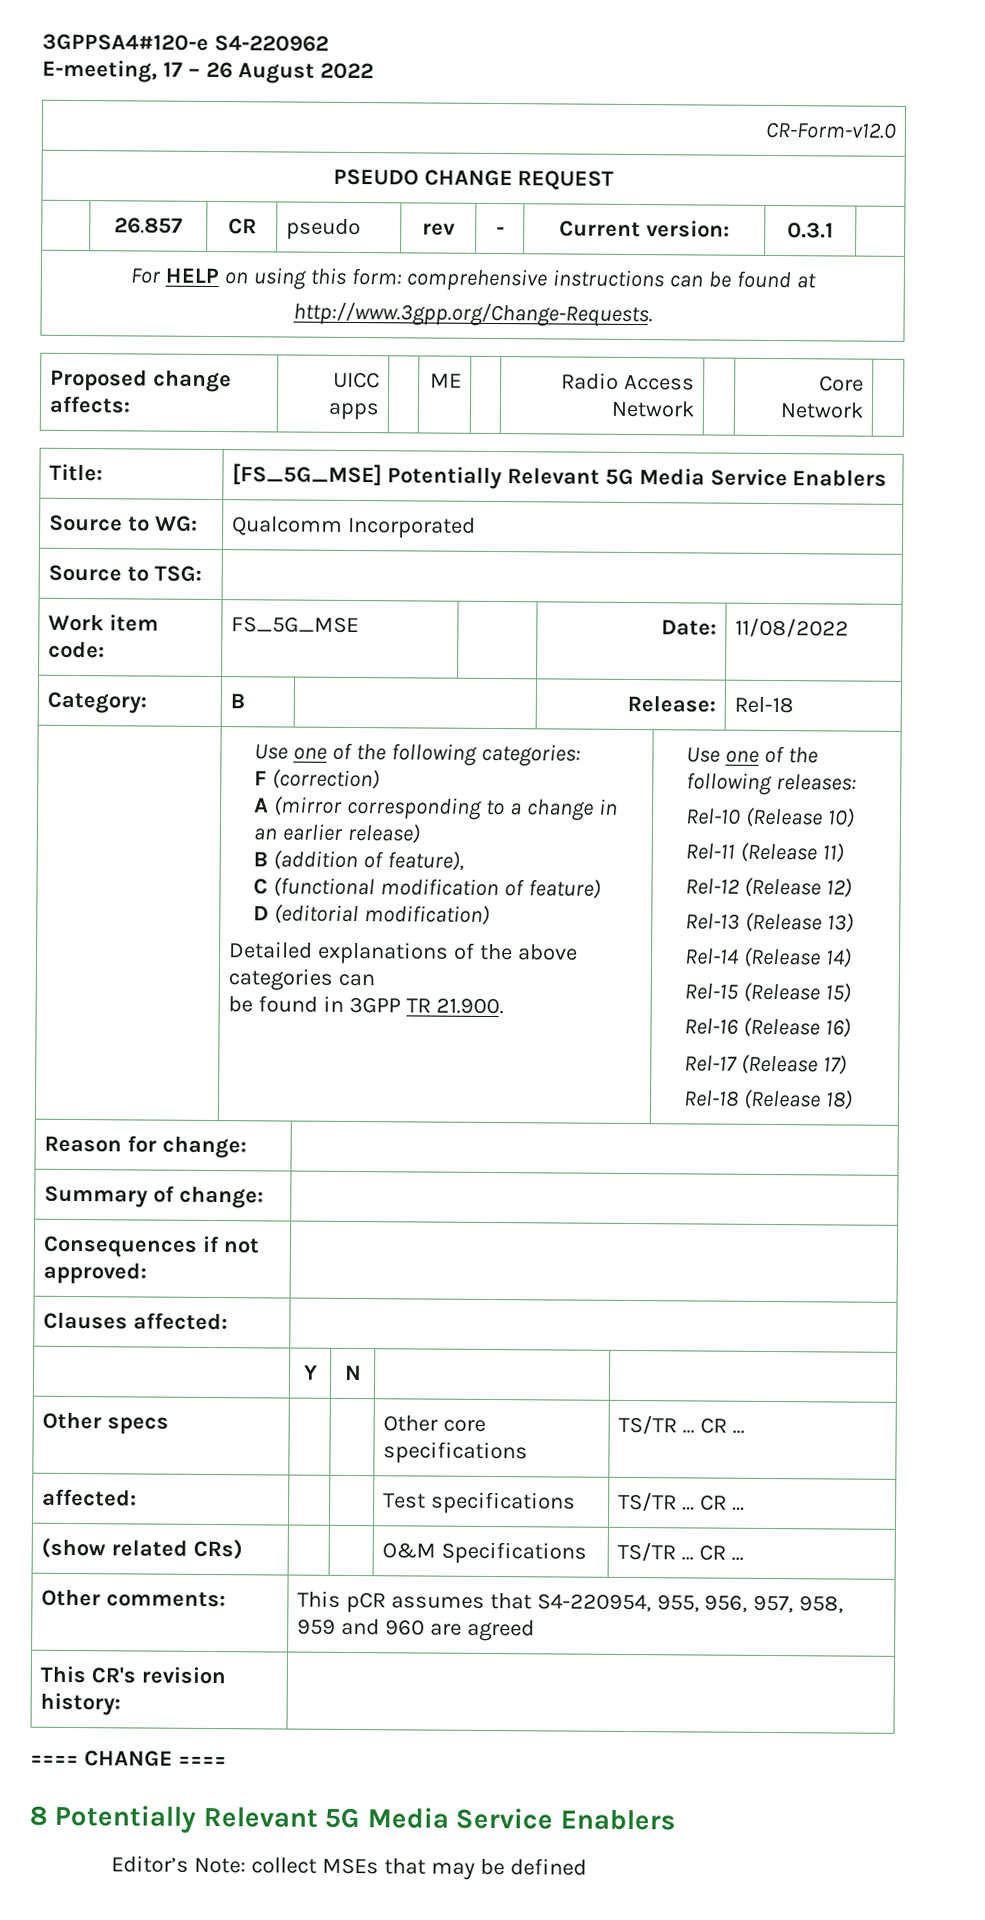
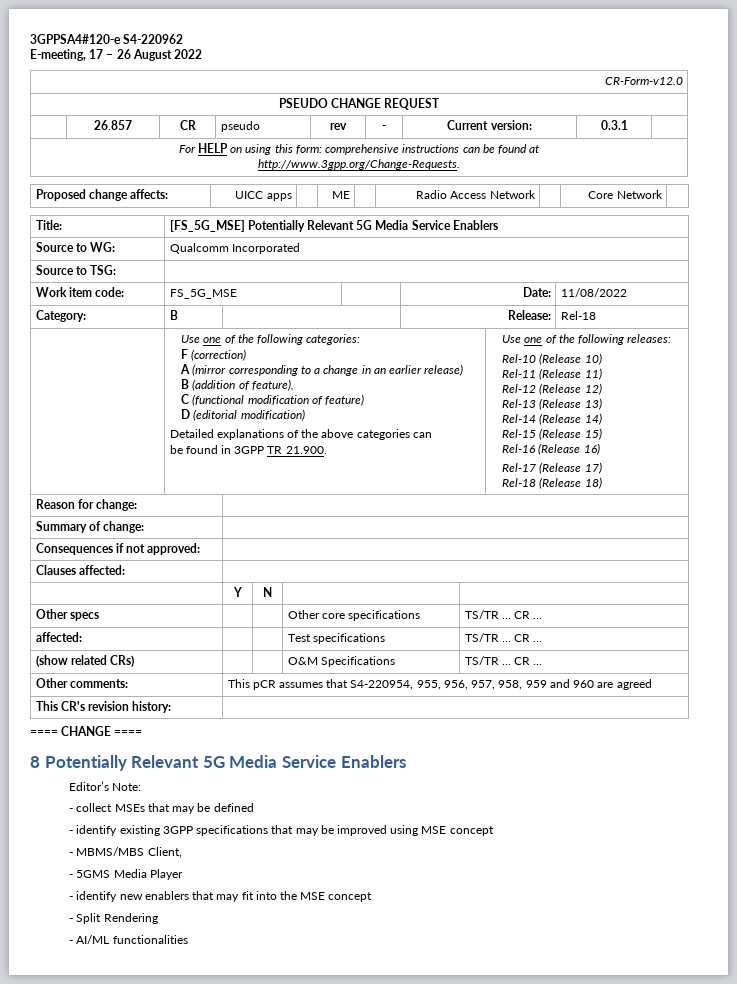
- Editor’s Note: collect MSEs that may be defined
+ Editor’s Note:
+ - collect MSEs that may be defined
+ - identify existing 3GPP specifications that may be improved using MSE concept
+ - MBMS/MBS Client,
+ - 5GMS Media Player
+ - identify new enablers that may fit into the MSE concept
+ - Split Rendering
+ - AI/ML functionalities

